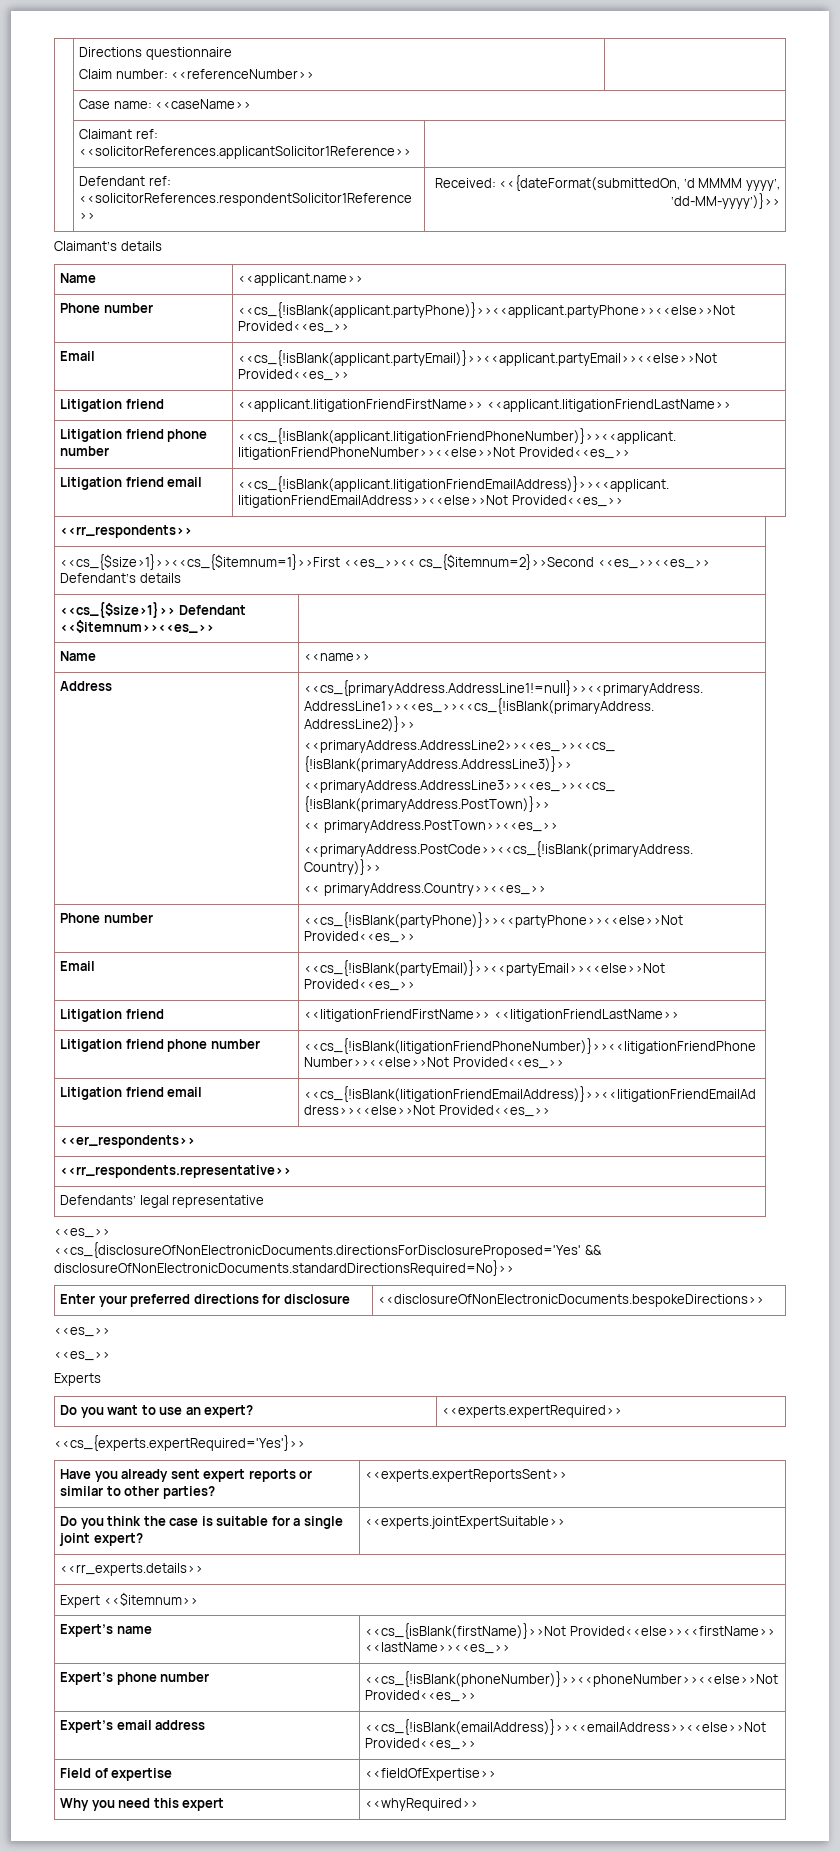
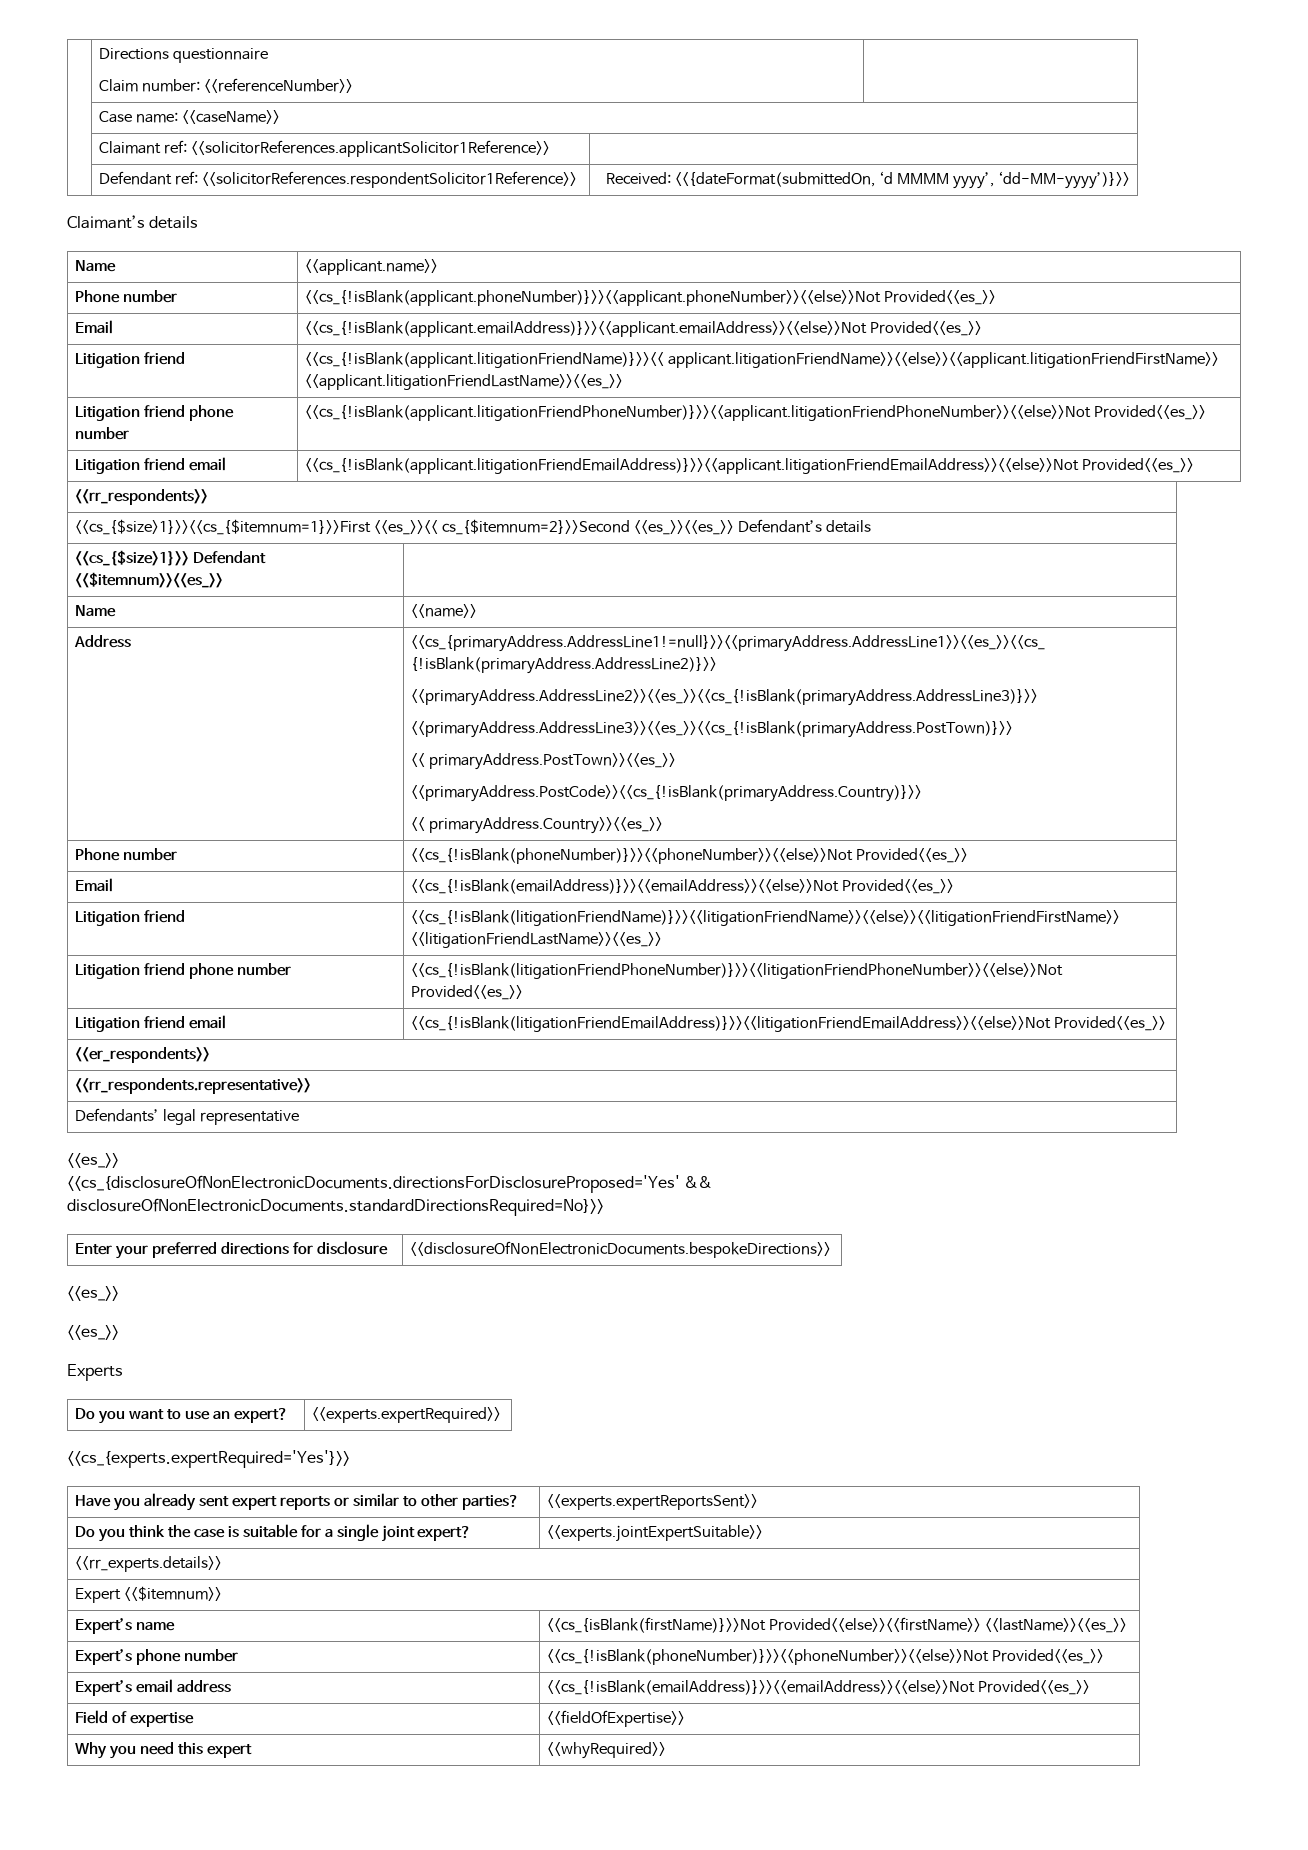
- Phone number | <<cs_{!isBlank(applicant.partyPhone)}>><<applicant.partyPhone>><<else>>Not Provided<<es_>>
- Email | <<cs_{!isBlank(applicant.partyEmail)}>><<applicant.partyEmail>><<else>>Not Provided<<es_>>
- Litigation friend | <<applicant.litigationFriendFirstName>> <<applicant.litigationFriendLastName>>
+ Phone number | <<cs_{!isBlank(applicant.phoneNumber)}>><<applicant.phoneNumber>><<else>>Not Provided<<es_>>
+ Email | <<cs_{!isBlank(applicant.emailAddress)}>><<applicant.emailAddress>><<else>>Not Provided<<es_>>
+ Litigation friend | <<cs_{!isBlank(applicant.litigationFriendName)}>><< applicant.litigationFriendName>><<else>><<applicant.litigationFriendFirstName>> <<applicant.litigationFriendLastName>><<es_>>
- Phone number | <<cs_{!isBlank(partyPhone)}>><<partyPhone>><<else>>Not Provided<<es_>>
- Email | <<cs_{!isBlank(partyEmail)}>><<partyEmail>><<else>>Not Provided<<es_>>
- Litigation friend | <<litigationFriendFirstName>> <<litigationFriendLastName>>
+ Phone number | <<cs_{!isBlank(phoneNumber)}>><<phoneNumber>><<else>>Not Provided<<es_>>
+ Email | <<cs_{!isBlank(emailAddress)}>><<emailAddress>><<else>>Not Provided<<es_>>
+ Litigation friend | <<cs_{!isBlank(litigationFriendName)}>><<litigationFriendName>><<else>><<litigationFriendFirstName>> <<litigationFriendLastName>><<es_>>

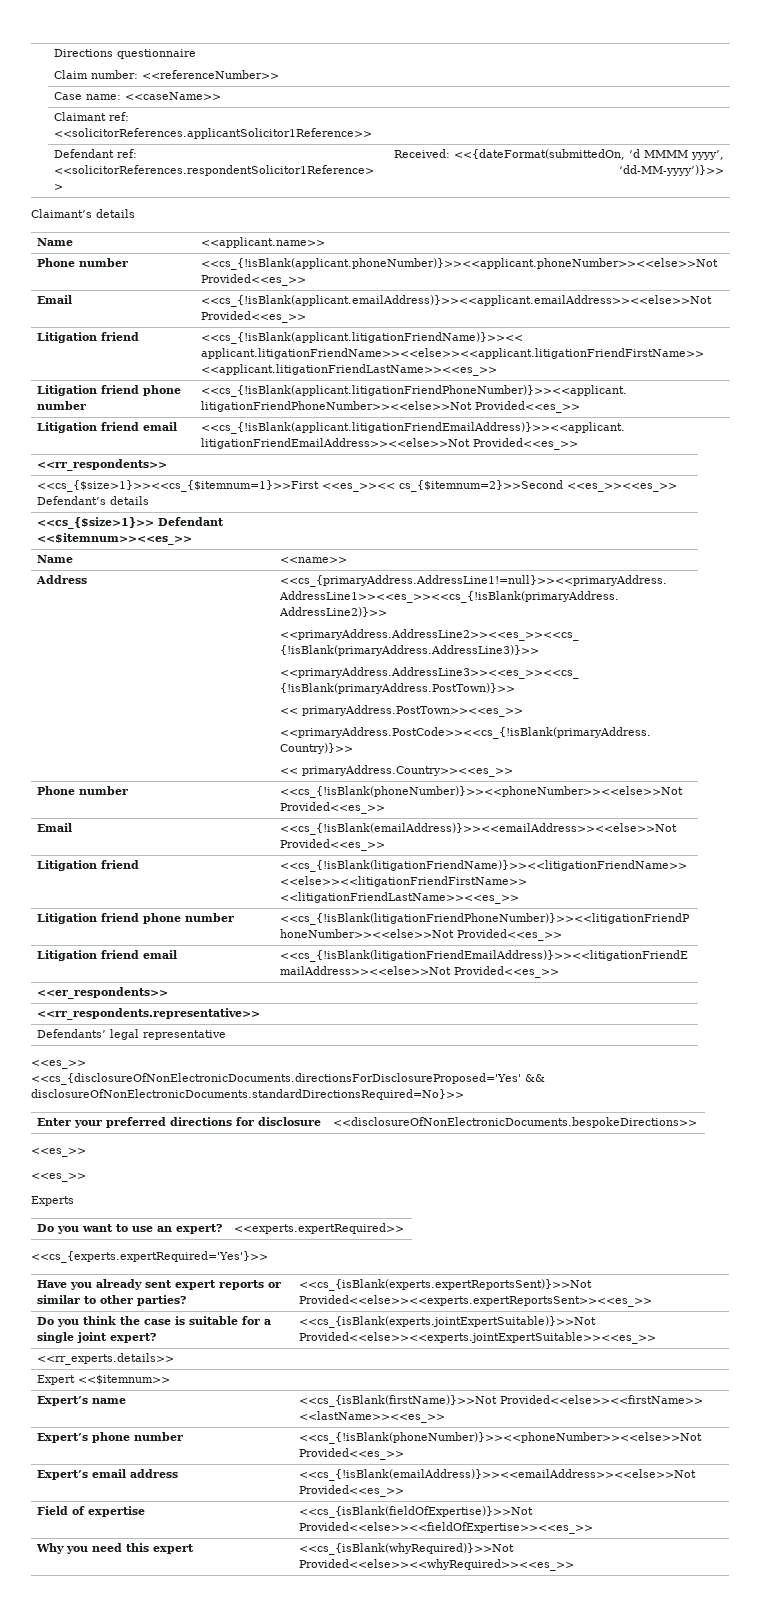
- Have you already sent expert reports or similar to other parties? | <<experts.expertReportsSent>>
+ Have you already sent expert reports or similar to other parties? | <<cs_{isBlank(experts.expertReportsSent)}>>Not Provided<<else>><<experts.expertReportsSent>><<es_>>
- Do you think the case is suitable for a single joint expert? | <<experts.jointExpertSuitable>>
+ Do you think the case is suitable for a single joint expert? | <<cs_{isBlank(experts.jointExpertSuitable)}>>Not Provided<<else>><<experts.jointExpertSuitable>><<es_>>
- Field of expertise | <<fieldOfExpertise>>
+ Field of expertise | <<cs_{isBlank(fieldOfExpertise)}>>Not Provided<<else>><<fieldOfExpertise>><<es_>>
- Why you need this expert | <<whyRequired>>
+ Why you need this expert | <<cs_{isBlank(whyRequired)}>>Not Provided<<else>><<whyRequired>><<es_>>

